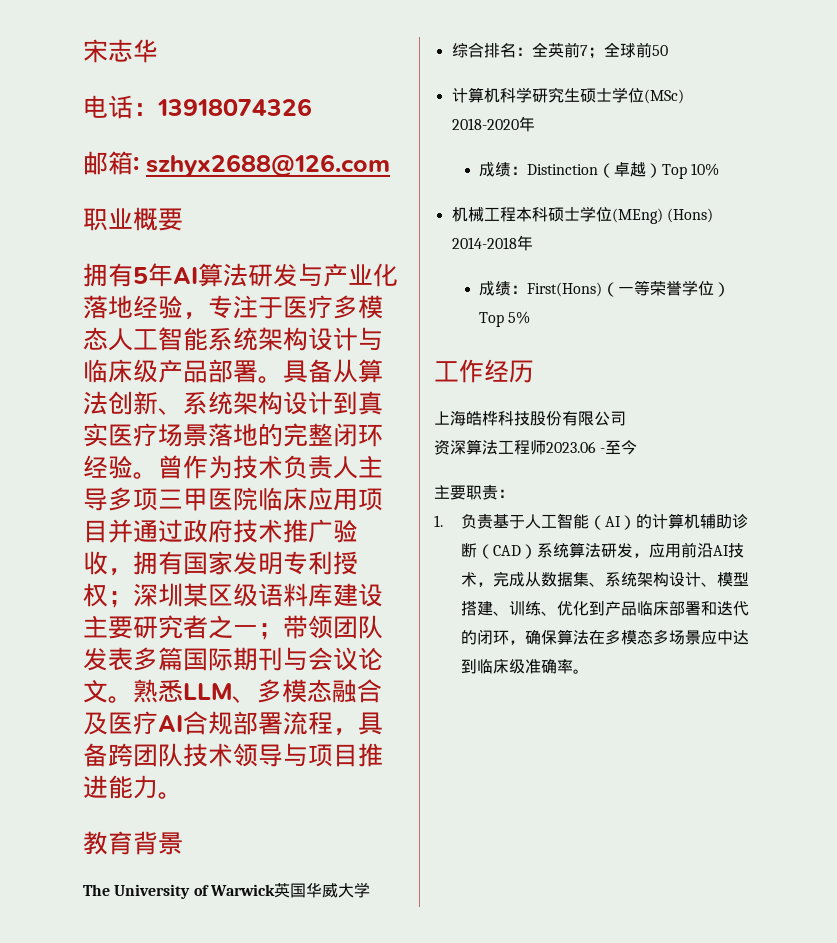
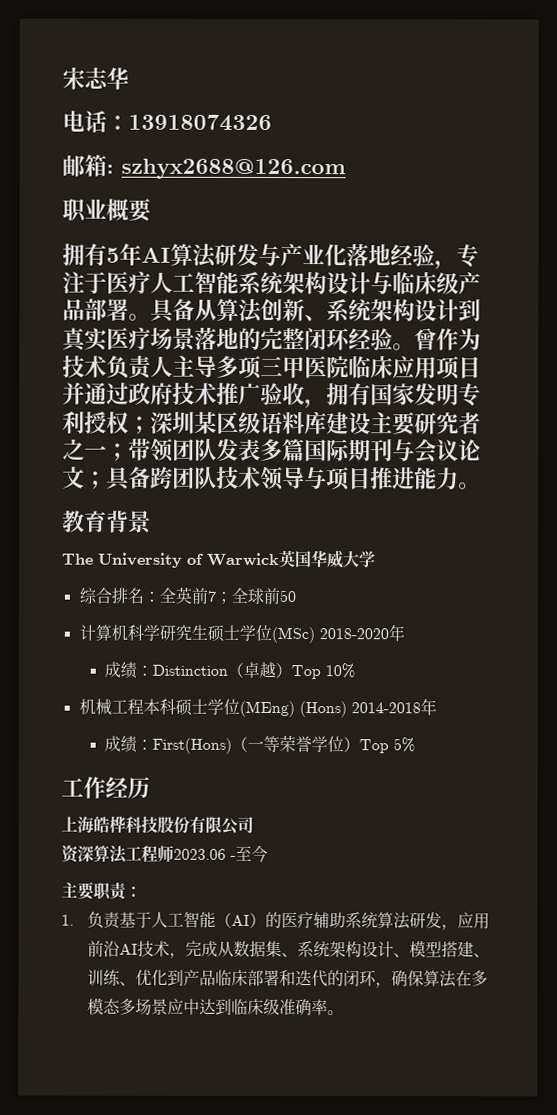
- 拥有5年AI算法研发与产业化落地经验，专注于医疗多模态人工智能系统架构设计与临床级产品部署。
+ 拥有5年AI算法研发与产业化落地经验，专注于医疗人工智能系统架构设计与临床级产品部署。
- 曾作为技术负责人主导多项三甲医院临床应用项目并通过政府技术推广验收，拥有国家发明专利授权；深圳某区级语料库建设主要研究者之一；带领团队发表多篇国际期刊与会议论文。熟悉LLM、多模态融合及医疗AI合规部署流程，具备跨团队技术领导与项目推进能力。
+ 曾作为技术负责人主导多项三甲医院临床应用项目并通过政府技术推广验收，拥有国家发明专利授权；深圳某区级语料库建设主要研究者之一；带领团队发表多篇国际期刊与会议论文；具备跨团队技术领导与项目推进能力。
- 1.负责基于人工智能（AI）的计算机辅助诊断（CAD）系统算法研发，应用前沿AI技术，完成从数据集、系统架构设计、模型搭建、训练、优化到产品临床部署和迭代的闭环，确保算法在多模态多场景应中达到临床级准确率。
+ 1.负责基于人工智能（AI）的医疗辅助系统算法研发，应用前沿AI技术，完成从数据集、系统架构设计、模型搭建、训练、优化到产品临床部署和迭代的闭环，确保算法在多模态多场景应中达到临床级准确率。

